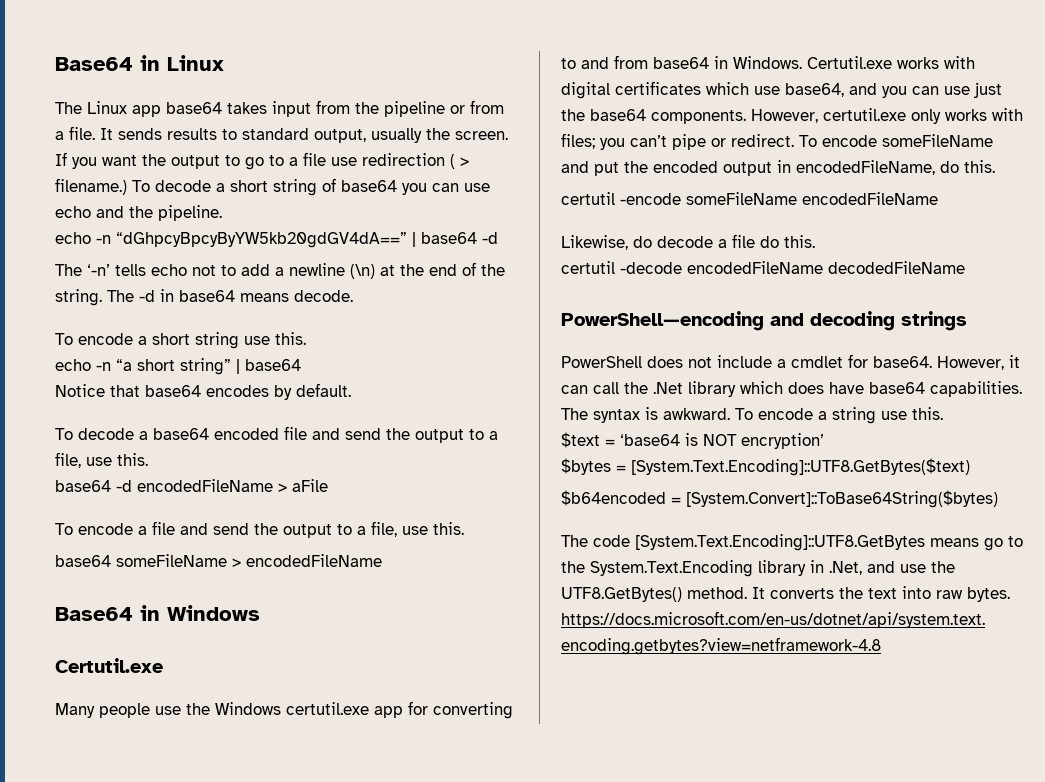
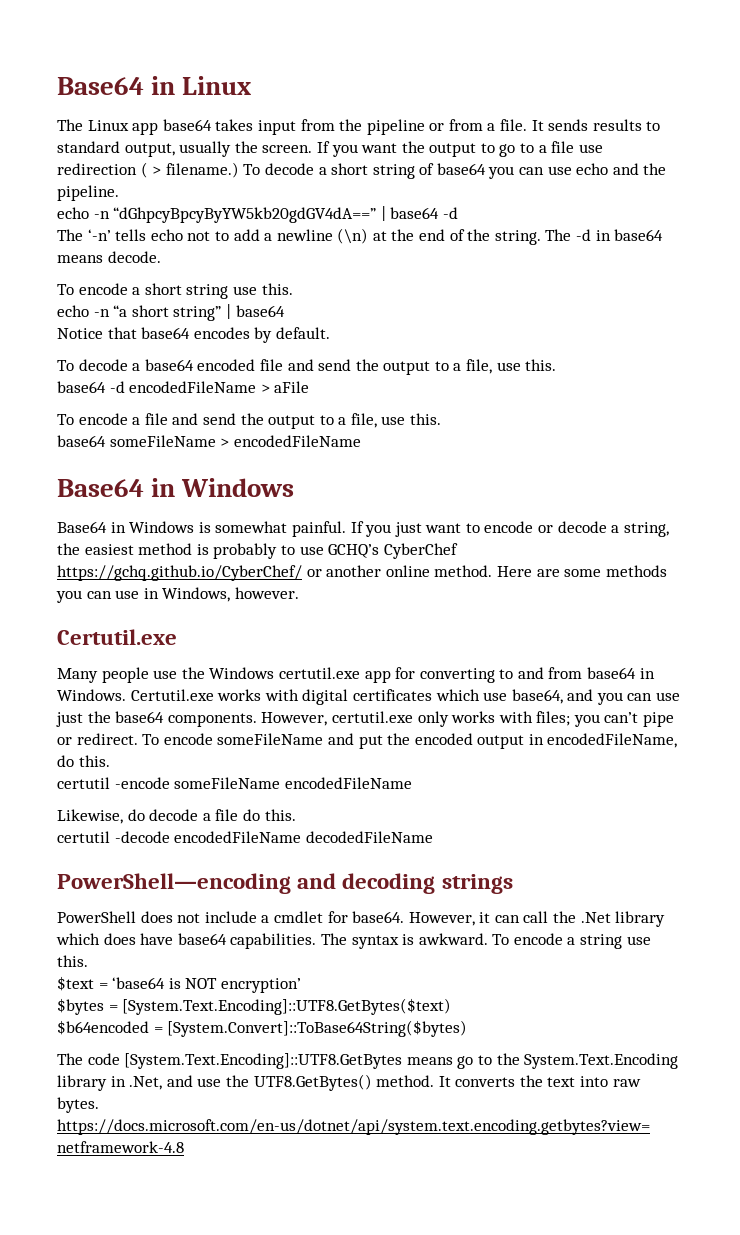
+ Base64 in Windows is somewhat painful. If you just want to encode or decode a string, the easiest method is probably to use GCHQ’s CyberChef https://gchq.github.io/CyberChef/ or another online method. Here are some methods you can use in Windows, however.

